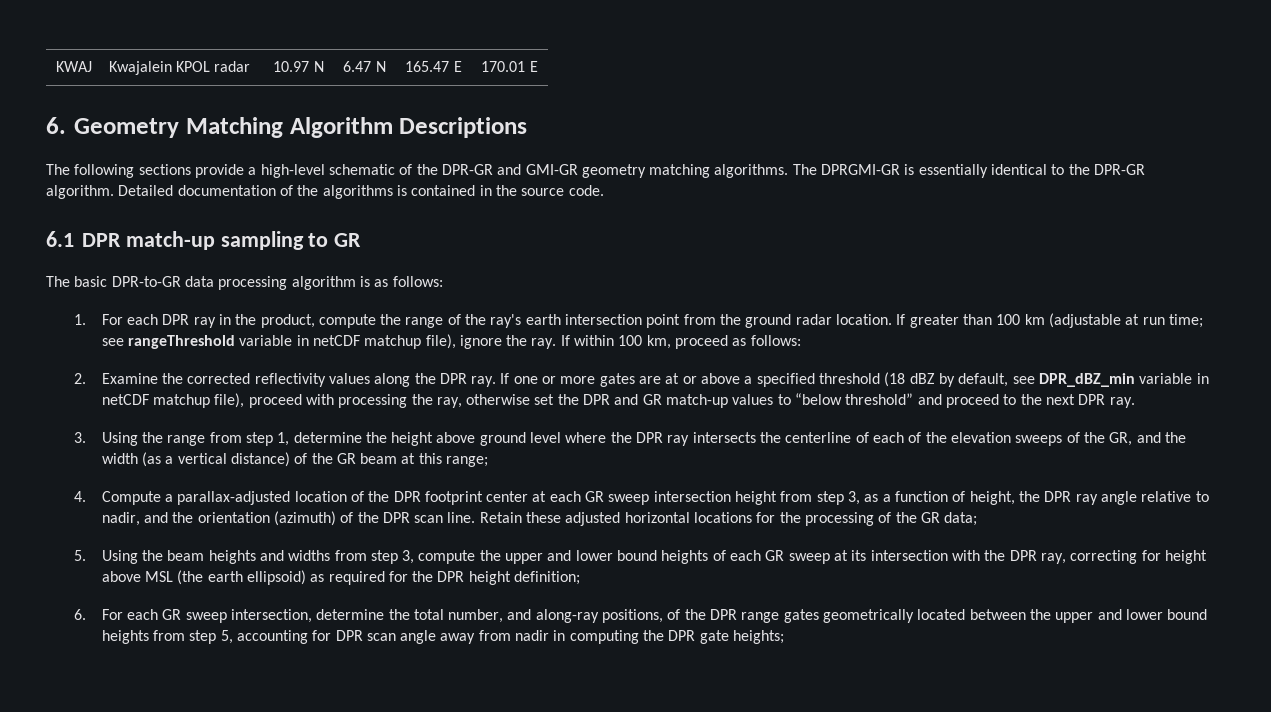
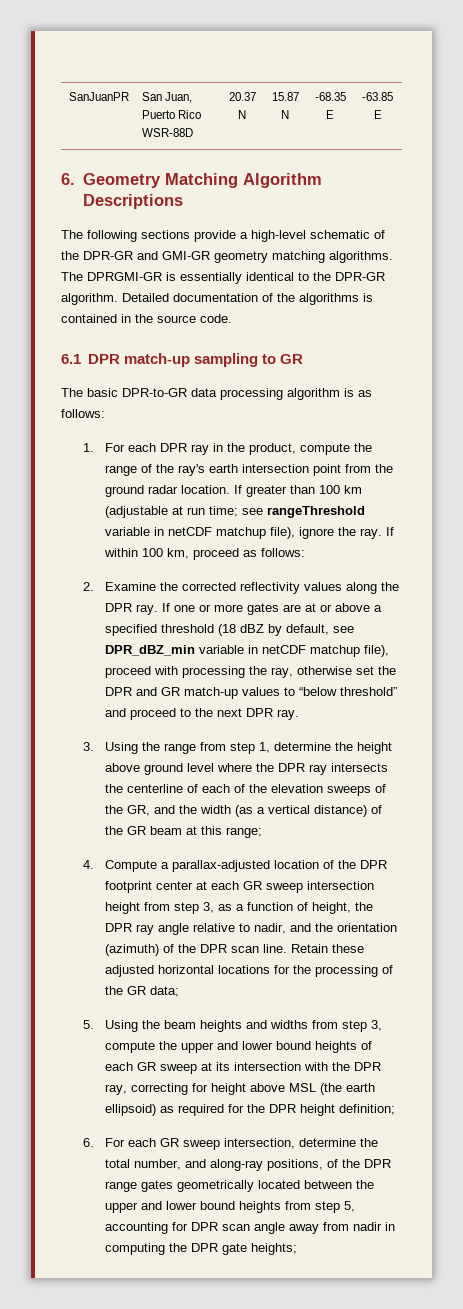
- KWAJ | Kwajalein KPOL radar | 10.97 N | 6.47 N | 165.47 E | 170.01 E
+ SanJuanPR | San Juan, Puerto Rico WSR-88D | 20.37 N | 15.87 N | -68.35 E | -63.85 E

